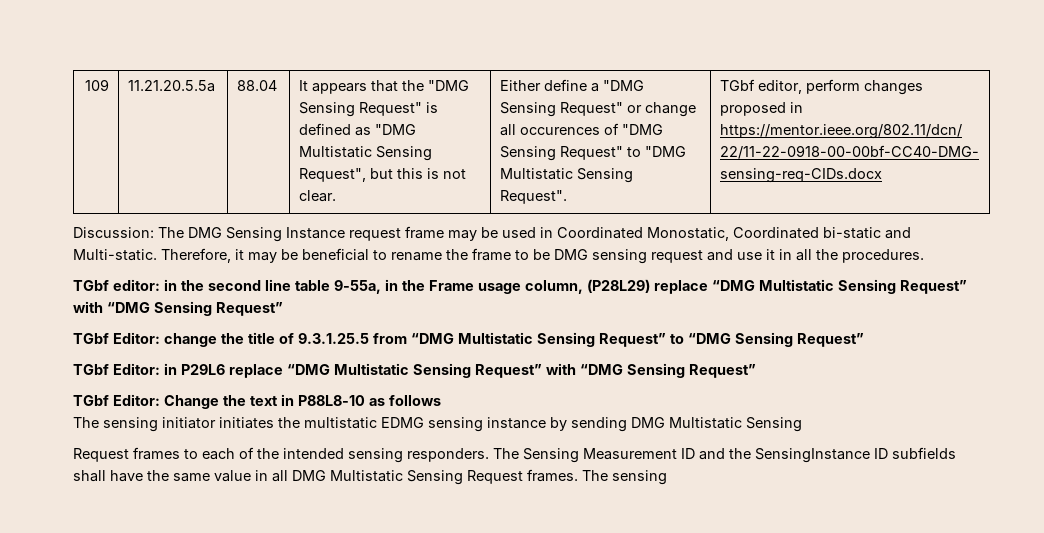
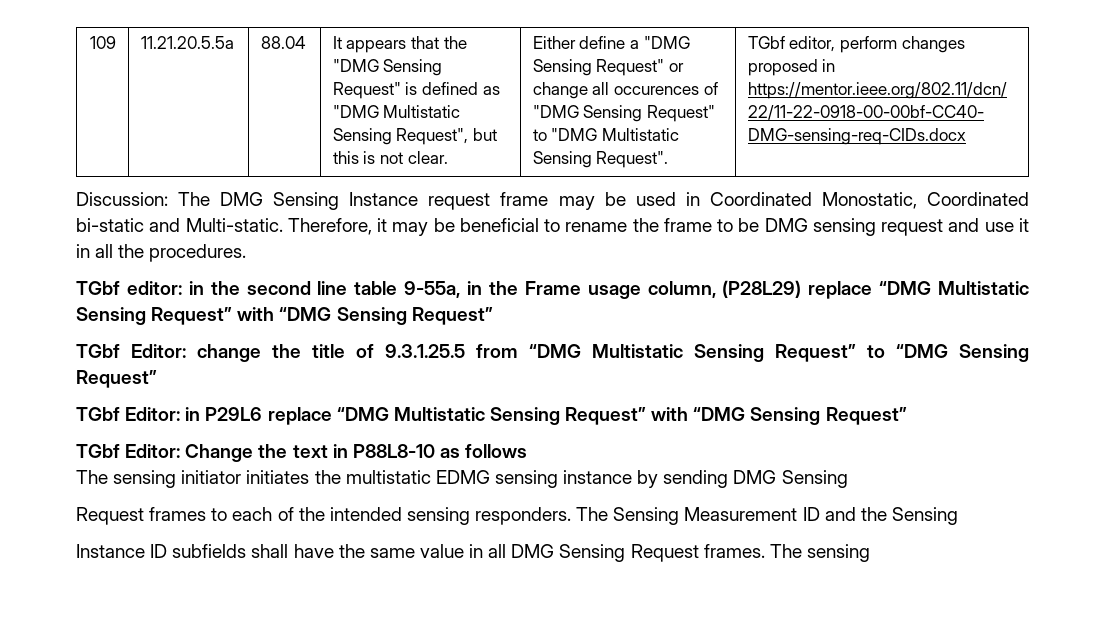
- The sensing initiator initiates the multistatic EDMG sensing instance by sending DMG Multistatic Sensing
+ The sensing initiator initiates the multistatic EDMG sensing instance by sending DMG Sensing
- The Sensing Measurement ID and the SensingInstance ID subfields shall have the same value in all DMG Multistatic Sensing Request frames.
+ The Sensing Measurement ID and the Sensing
+ Instance ID subfields shall have the same value in all DMG Sensing Request frames.

